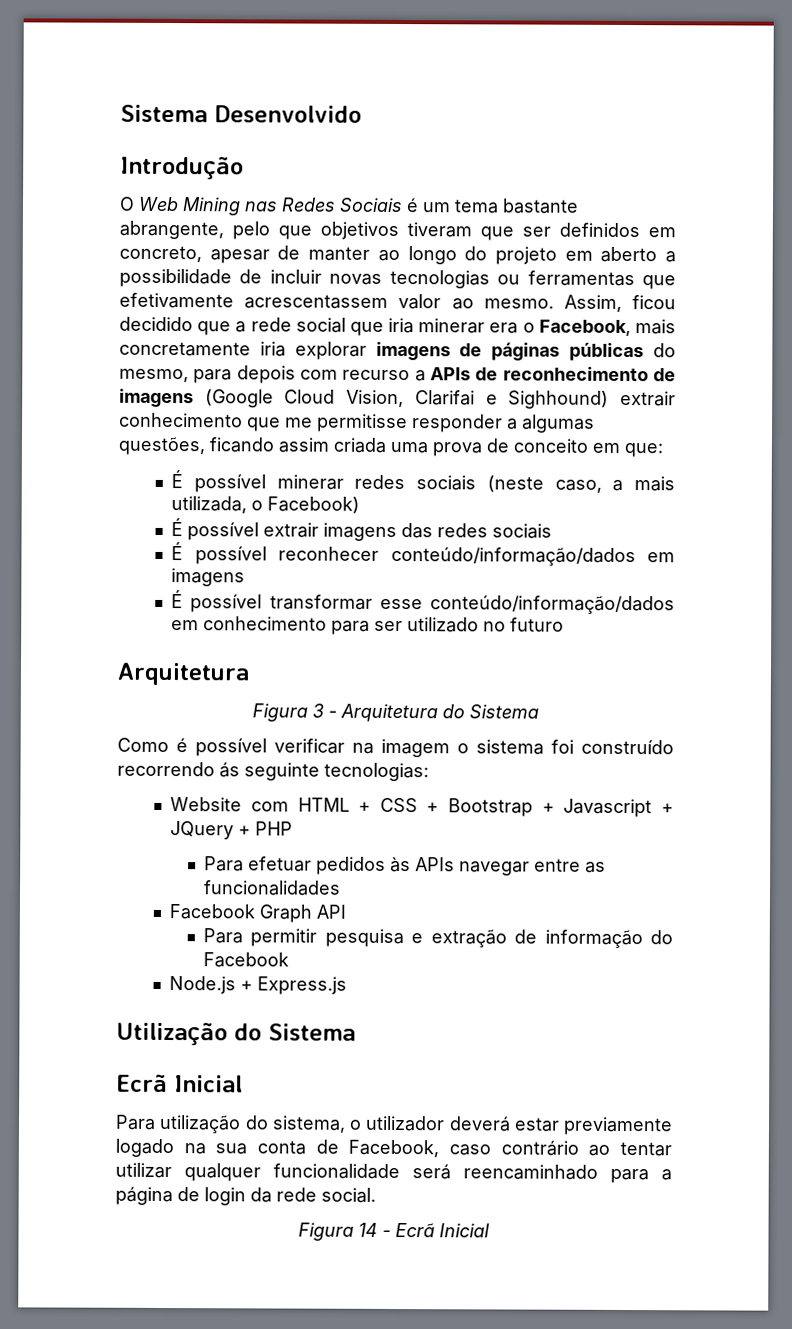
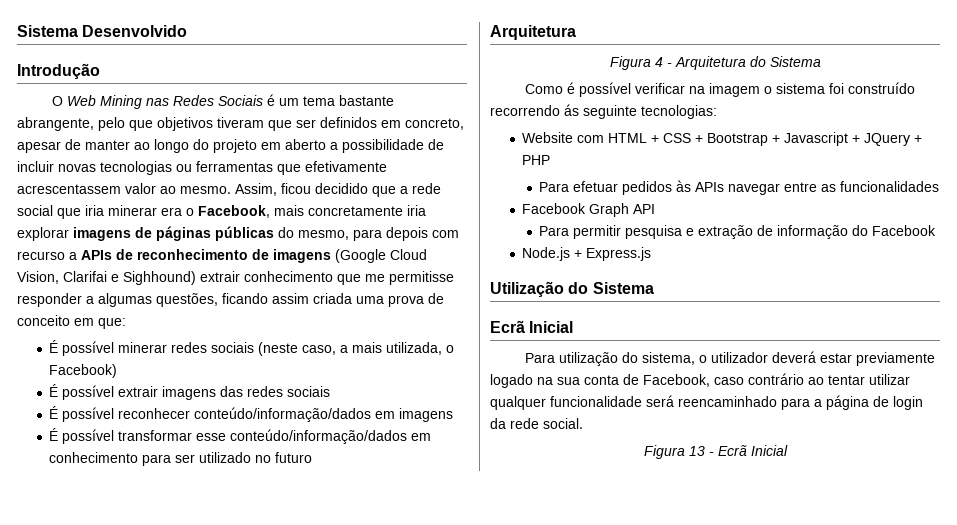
- Figura 3 - Arquitetura do Sistema
+ Figura 4 - Arquitetura do Sistema
- Figura 14 - Ecrã Inicial
+ Figura 13 - Ecrã Inicial

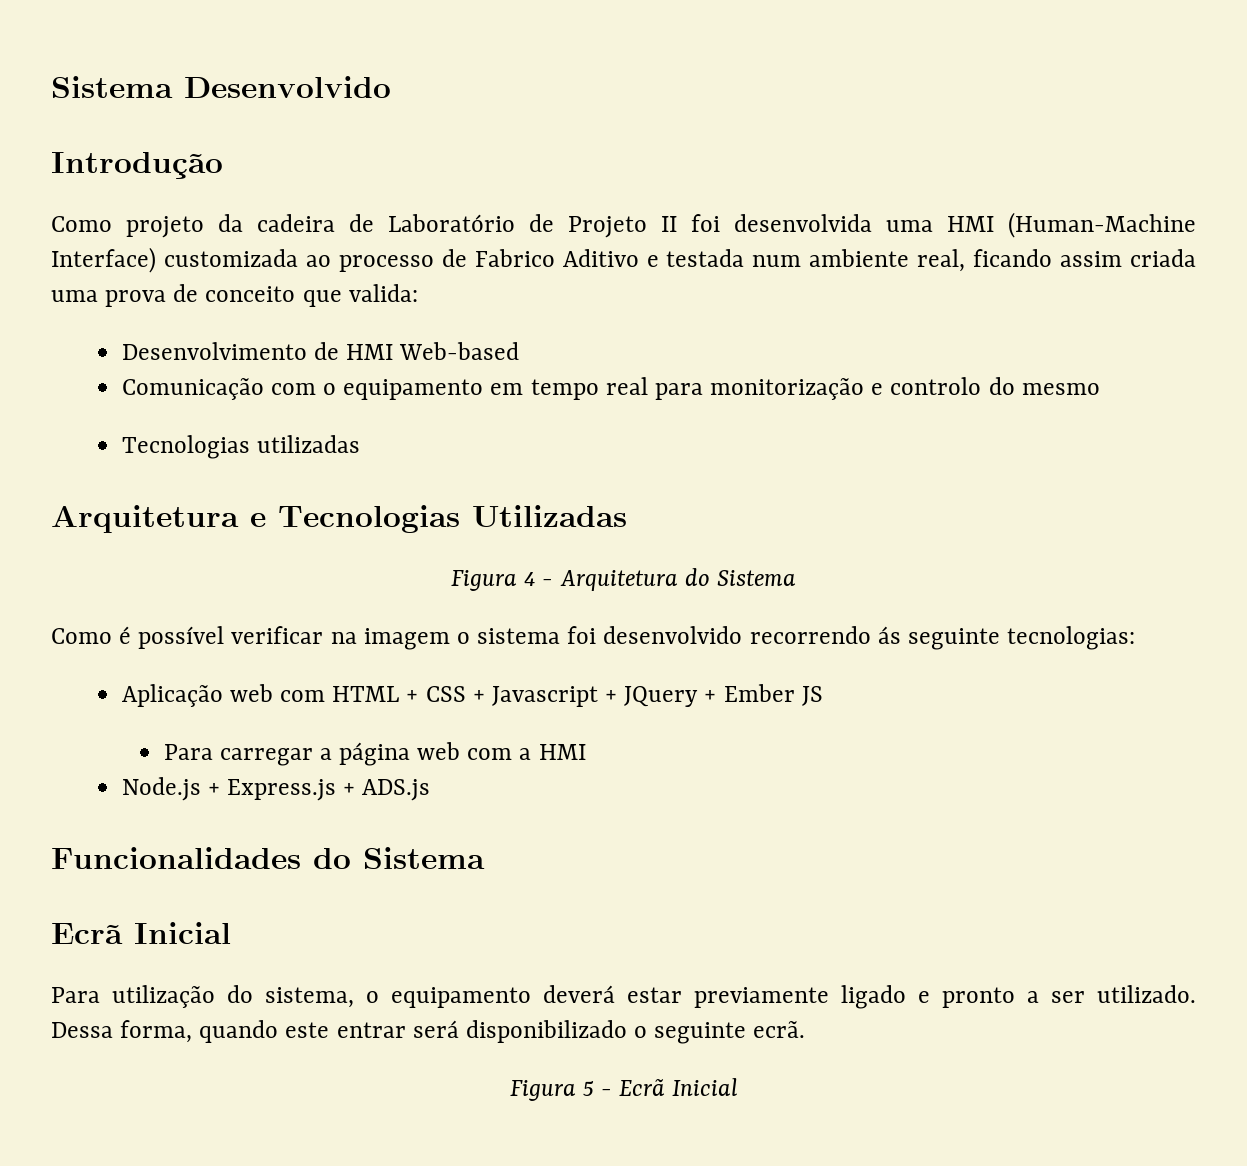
- O Web Mining nas Redes Sociais é um tema bastante abrangente, pelo que objetivos tiveram que ser definidos em concreto, apesar de manter ao longo do projeto em aberto a possibilidade de incluir novas tecnologias ou ferramentas que efetivamente acrescentassem valor ao mesmo. Assim, ficou decidido que a rede social que iria minerar era o Facebook, mais concretamente iria explorar imagens de páginas públicas do mesmo, para depois com recurso a APIs de reconhecimento de imagens (Google Cloud Vision, Clarifai e Sighhound) extrair conhecimento que me permitisse responder a algumas questões, ficando assim criada uma prova de conceito em que:
- É possível minerar redes sociais (neste caso, a mais utilizada, o Facebook)
- É possível extrair imagens das redes sociais
- É possível reconhecer conteúdo/informação/dados em imagens
- É possível transformar esse conteúdo/informação/dados em conhecimento para ser utilizado no futuro
- Arquitetura
+ Como projeto da cadeira de Laboratório de Projeto II foi desenvolvida uma HMI (Human-Machine Interface) customizada ao processo de Fabrico Aditivo e testada num ambiente real, ficando assim criada uma prova de conceito que valida:
+ Desenvolvimento de HMI Web-based
+ Comunicação com o equipamento em tempo real para monitorização e controlo do mesmo
+ Tecnologias utilizadas
+ Arquitetura e Tecnologias Utilizadas
- Como é possível verificar na imagem o sistema foi construído recorrendo ás seguinte tecnologias:
+ Como é possível verificar na imagem o sistema foi desenvolvido recorrendo ás seguinte tecnologias:
- Website com HTML + CSS + Bootstrap + Javascript + JQuery + PHP
- Para efetuar pedidos às APIs navegar entre as funcionalidades
- Facebook Graph API
- Para permitir pesquisa e extração de informação do Facebook
+ Aplicação web com HTML + CSS + Javascript + JQuery + Ember JS
+ Para carregar a página web com a HMI
- Node.js + Express.js
- Utilização do Sistema
+ Node.js + Express.js + ADS.js
+ Funcionalidades do Sistema
- Para utilização do sistema, o utilizador deverá estar previamente logado na sua conta de Facebook, caso contrário ao tentar utilizar qualquer funcionalidade será reencaminhado para a página de login da rede social.
- Figura 13 - Ecrã Inicial
+ Para utilização do sistema, o equipamento deverá estar previamente ligado e pronto a ser utilizado. Dessa forma, quando este entrar será disponibilizado o seguinte ecrã.
+ Figura 5 - Ecrã Inicial

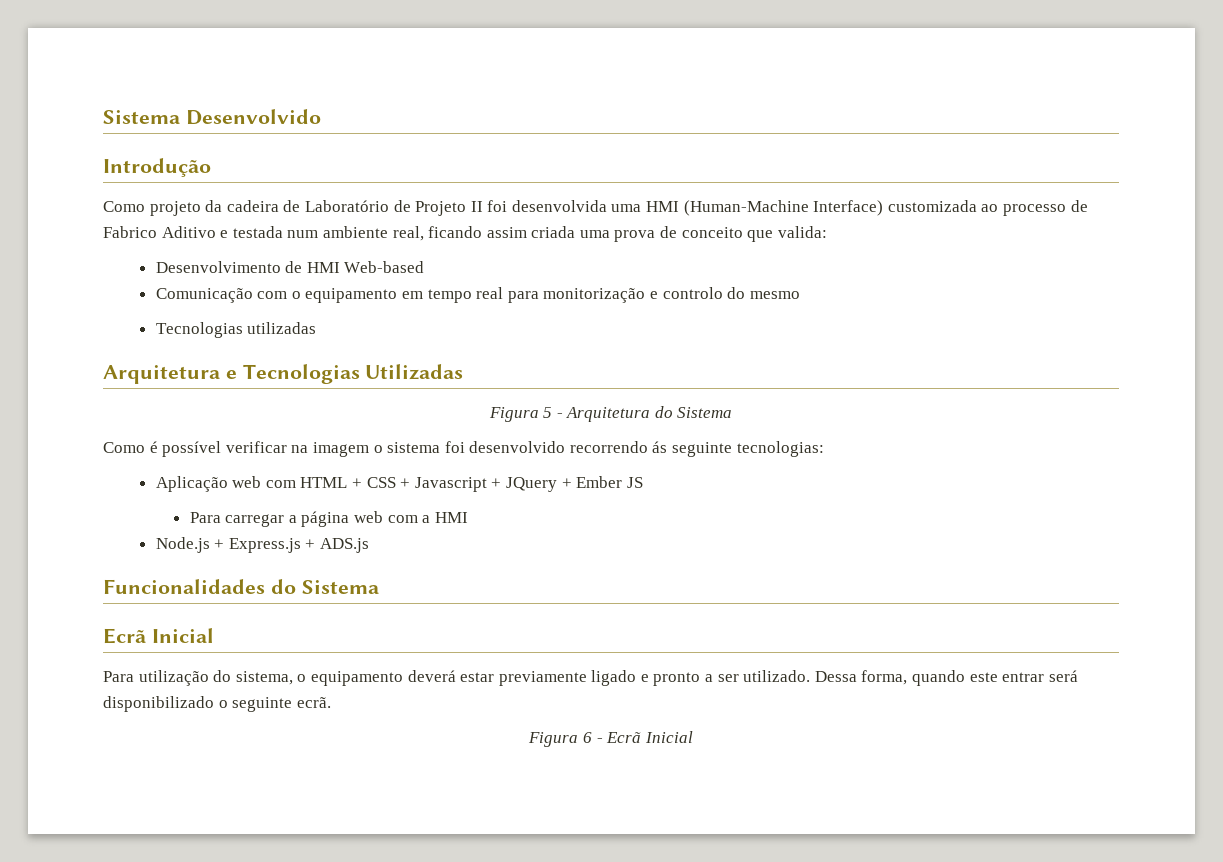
- Figura 4 - Arquitetura do Sistema
+ Figura 5 - Arquitetura do Sistema
- Figura 5 - Ecrã Inicial
+ Figura 6 - Ecrã Inicial

